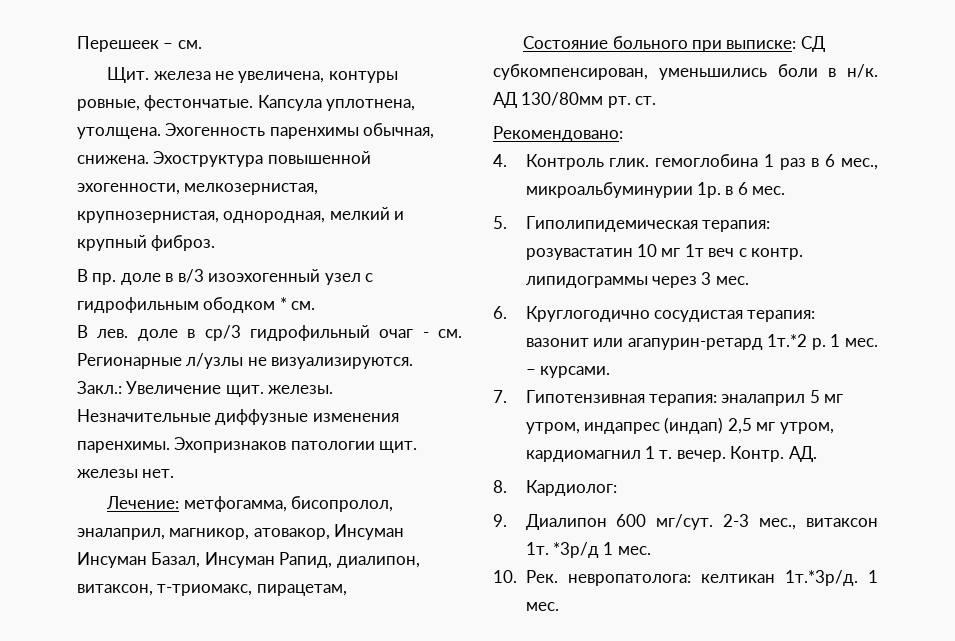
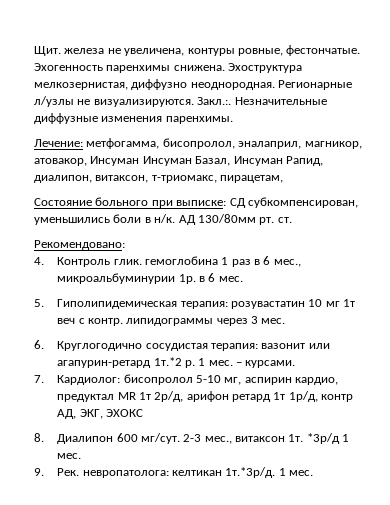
- Перешеек – см.
- Капсула уплотнена, утолщена.
- Эхогенность паренхимы обычная, снижена.
+ Эхогенность паренхимы снижена.
- Эхоструктура повышенной эхогенности, мелкозернистая, крупнозернистая, однородная, мелкий и крупный фиброз.
- В пр. доле в в/3 изоэхогенный узел с гидрофильным ободком * см.
- В лев. доле в ср/3 гидрофильный очаг - см. Регионарные л/узлы не визуализируются. Закл.: Увеличение щит. железы. Незначительные диффузные изменения паренхимы. Эхопризнаков патологии щит. железы нет.
+ Эхоструктура мелкозернистая, диффузно неоднородная. Регионарные л/узлы не визуализируются. Закл.:. Незначительные диффузные изменения паренхимы.
- 7. Гипотензивная терапия: эналаприл 5 мг утром, индапрес (индап) 2,5 мг утром, кардиомагнил 1 т. вечер. Контр. АД.
- 8. Кардиолог:
- 9. Диалипон 600 мг/сут.
+ 7. Кардиолог: бисопролол 5-10 мг, аспирин кардио, предуктал MR 1т 2р/д, арифон ретард 1т 1р/д, контр АД, ЭКГ, ЭХОКС
+ 8. Диалипон 600 мг/сут.
- 10. Рек. невропатолога: келтикан 1т.*3р/д. 1 мес.
+ 9. Рек. невропатолога: келтикан 1т.*3р/д. 1 мес.

